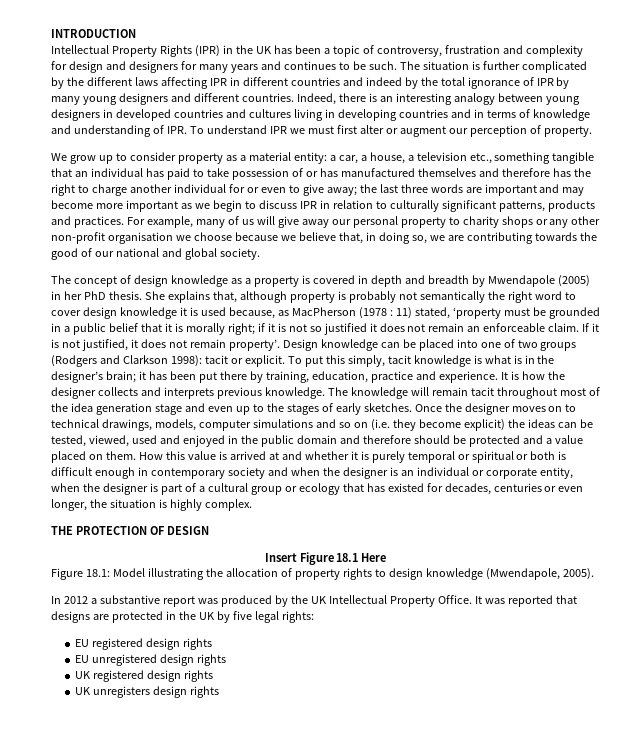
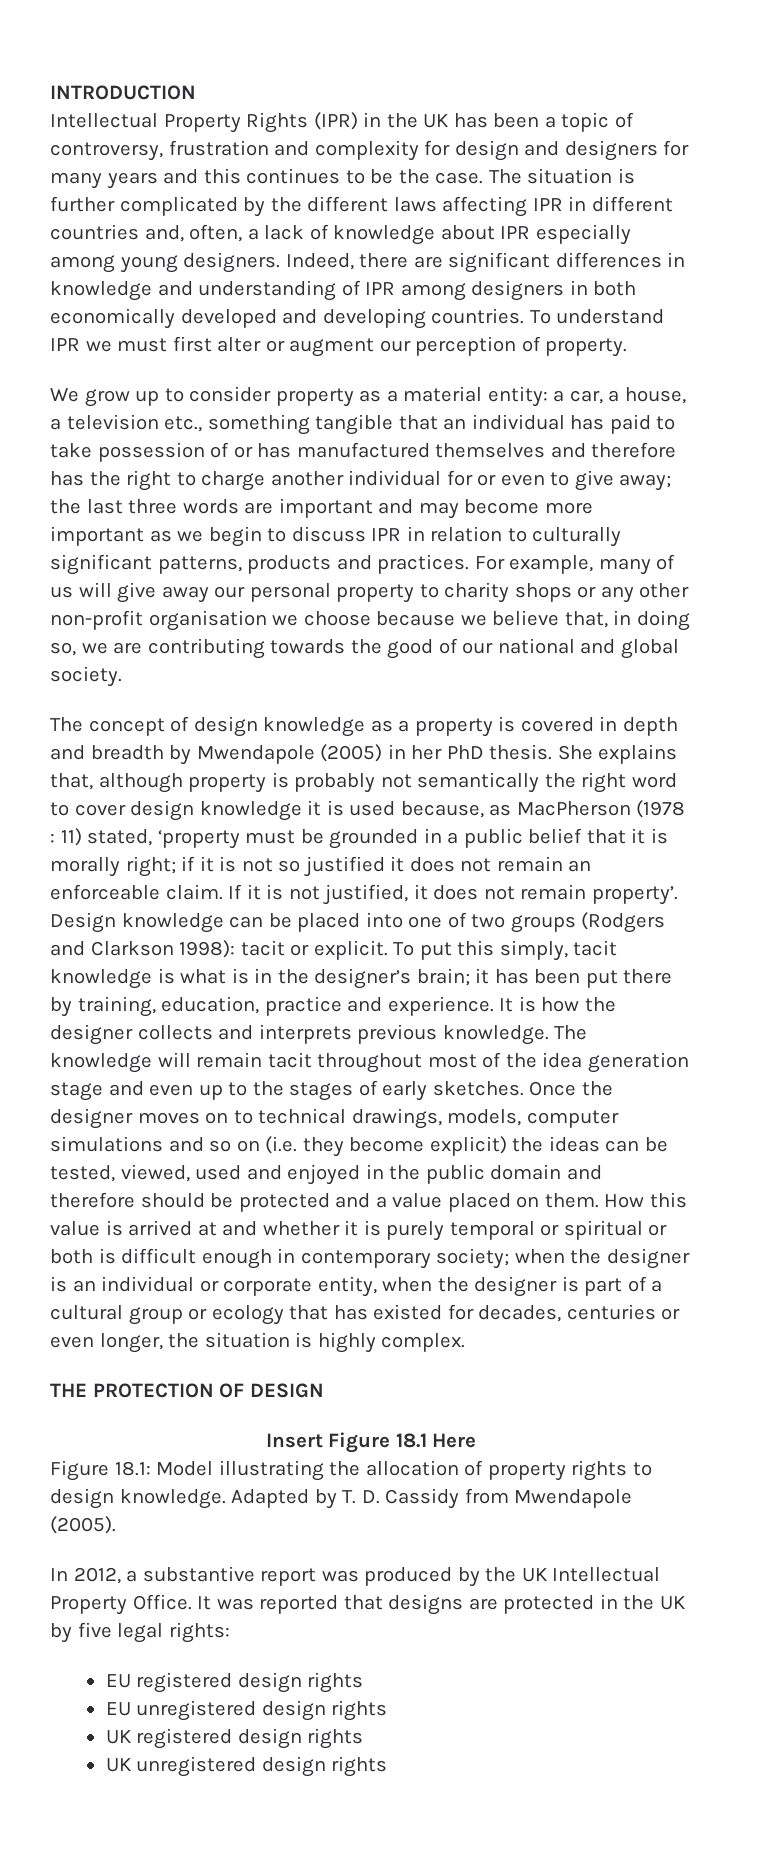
- Intellectual Property Rights (IPR) in the UK has been a topic of controversy, frustration and complexity for design and designers for many years and continues to be such.
+ Intellectual Property Rights (IPR) in the UK has been a topic of controversy, frustration and complexity for design and designers for many years and this continues to be the case.
- The situation is further complicated by the different laws affecting IPR in different countries and indeed by the total ignorance of IPR by many young designers and different countries. Indeed, there is an interesting analogy between young designers in developed countries and cultures living in developing countries and in terms of knowledge and understanding of IPR. To understand IPR we must first alter or augment our perception of property.
+ The situation is further complicated by the different laws affecting IPR in different countries and, often, a lack of knowledge about IPR especially among young designers. Indeed, there are significant differences in knowledge and understanding of IPR among designers in both economically developed and developing countries. To understand IPR we must first alter or augment our perception of property.
- How this value is arrived at and whether it is purely temporal or spiritual or both is difficult enough in contemporary society and when the designer is an individual or corporate entity, when the designer is part of a cultural group or ecology that has existed for decades, centuries or even longer, the situation is highly complex.
+ How this value is arrived at and whether it is purely temporal or spiritual or both is difficult enough in contemporary society; when the designer is an individual or corporate entity, when the designer is part of a cultural group or ecology that has existed for decades, centuries or even longer, the situation is highly complex.
- Figure 18.1: Model illustrating the allocation of property rights to design knowledge (Mwendapole, 2005).
+ Figure 18.1: Model illustrating the allocation of property rights to design knowledge. Adapted by T. D. Cassidy from Mwendapole (2005).
- In 2012 a substantive report was produced by the UK Intellectual Property Office.
+ In 2012, a substantive report was produced by the UK Intellectual Property Office.
- UK unregisters design rights
+ UK unregistered design rights

